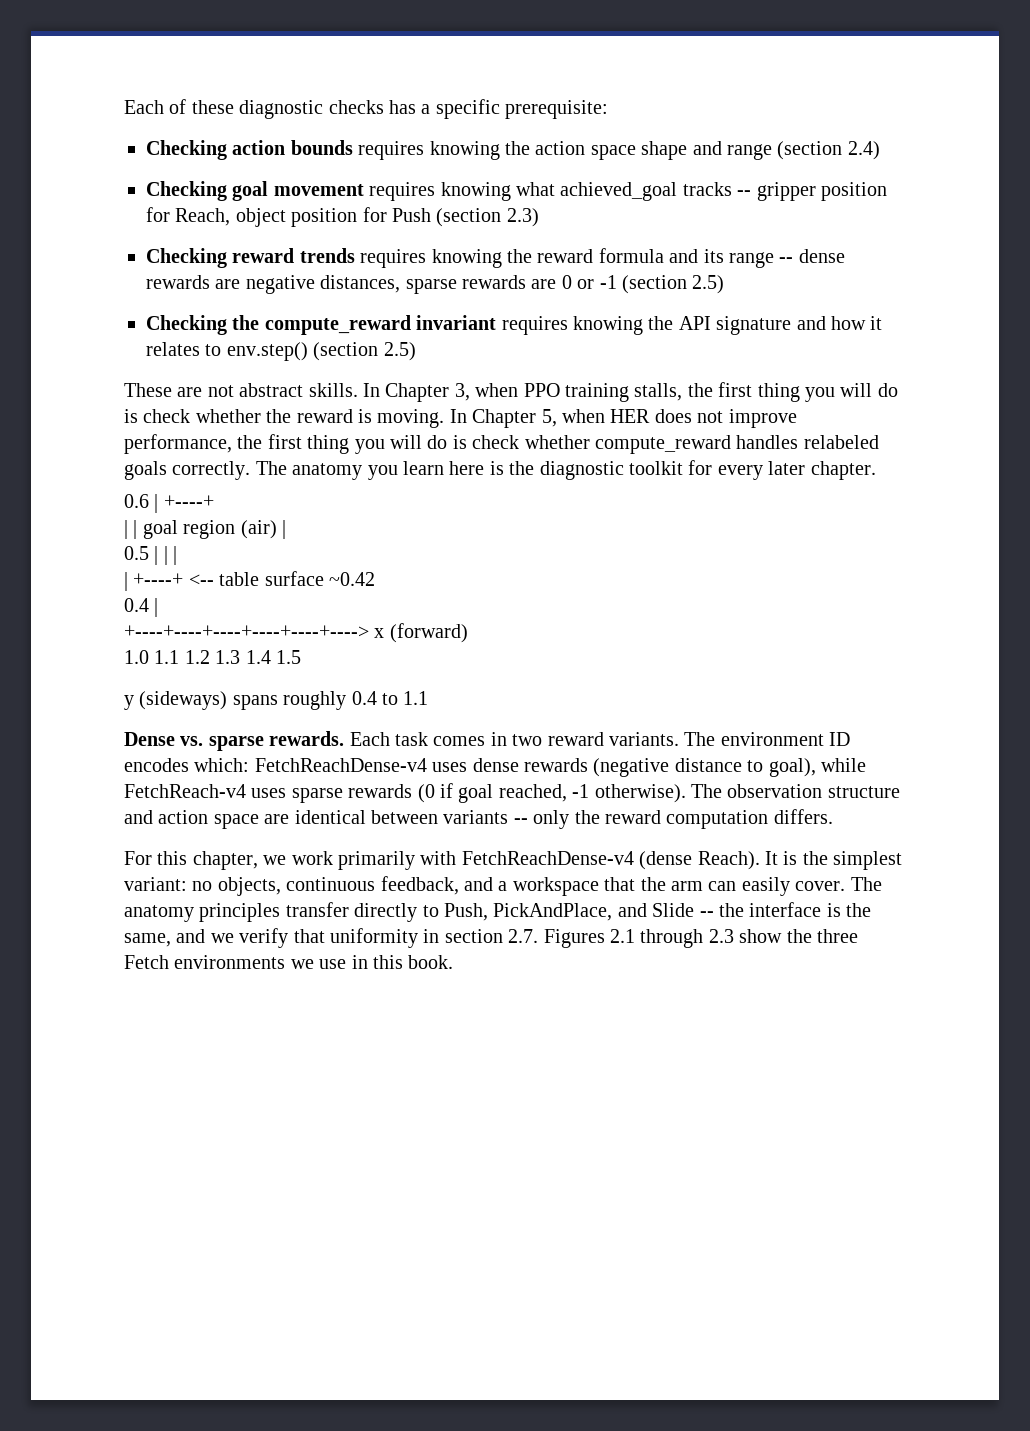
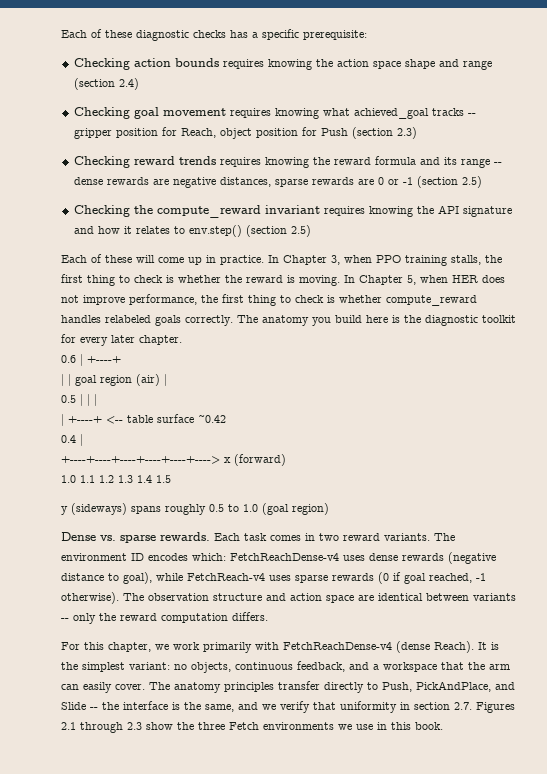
- These are not abstract skills.
+ Each of these will come up in practice.
- In Chapter 3, when PPO training stalls, the first thing you will do is check whether the reward is moving.
+ In Chapter 3, when PPO training stalls, the first thing to check is whether the reward is moving.
- In Chapter 5, when HER does not improve performance, the first thing you will do is check whether compute_reward handles relabeled goals correctly.
+ In Chapter 5, when HER does not improve performance, the first thing to check is whether compute_reward handles relabeled goals correctly.
- The anatomy you learn here is the diagnostic toolkit for every later chapter.
+ The anatomy you build here is the diagnostic toolkit for every later chapter.
- y (sideways) spans roughly 0.4 to 1.1
+ y (sideways) spans roughly 0.5 to 1.0 (goal region)

